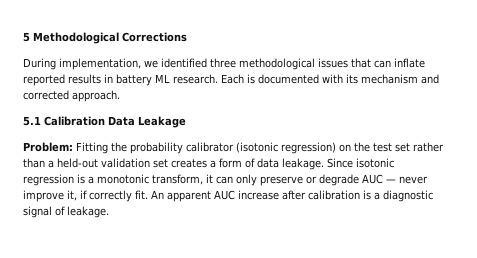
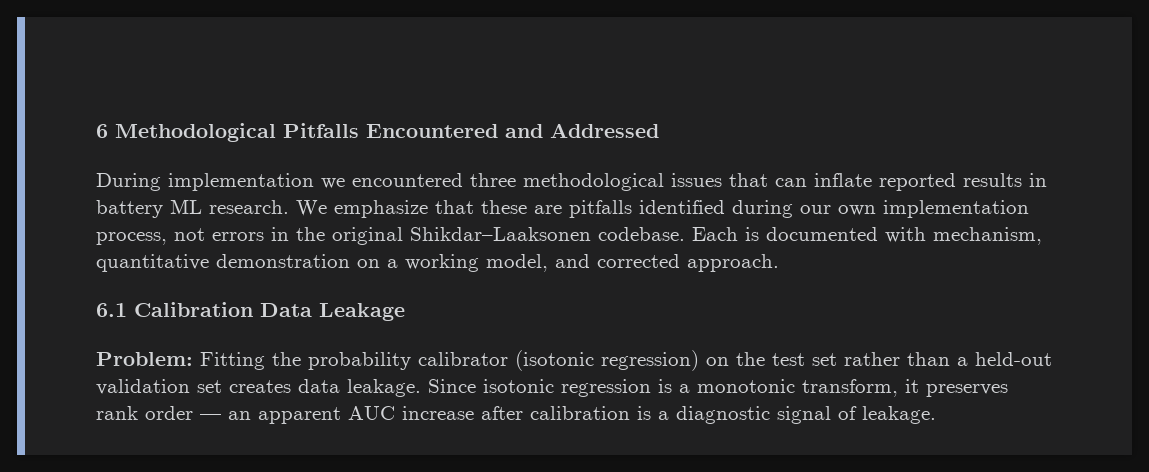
- 5 Methodological Corrections
- During implementation, we identified three methodological issues that can inflate reported results in battery ML research.
+ 6 Methodological Pitfalls Encountered and Addressed
+ During implementation we encountered three methodological issues that can inflate reported results in battery ML research.
- Each is documented with its mechanism and corrected approach.
+ We emphasize that these are pitfalls identified during our own implementation process, not errors in the original Shikdar–Laaksonen codebase. Each is documented with mechanism, quantitative demonstration on a working model, and corrected approach.
- 5.1 Calibration Data Leakage
+ 6.1 Calibration Data Leakage
- Problem: Fitting the probability calibrator (isotonic regression) on the test set rather than a held-out validation set creates a form of data leakage.
+ Problem: Fitting the probability calibrator (isotonic regression) on the test set rather than a held-out validation set creates data leakage.
- Since isotonic regression is a monotonic transform, it can only preserve or degrade AUC — never improve it, if correctly fit. An apparent AUC increase after calibration is a diagnostic signal of leakage.
+ Since isotonic regression is a monotonic transform, it preserves rank order — an apparent AUC increase after calibration is a diagnostic signal of leakage.

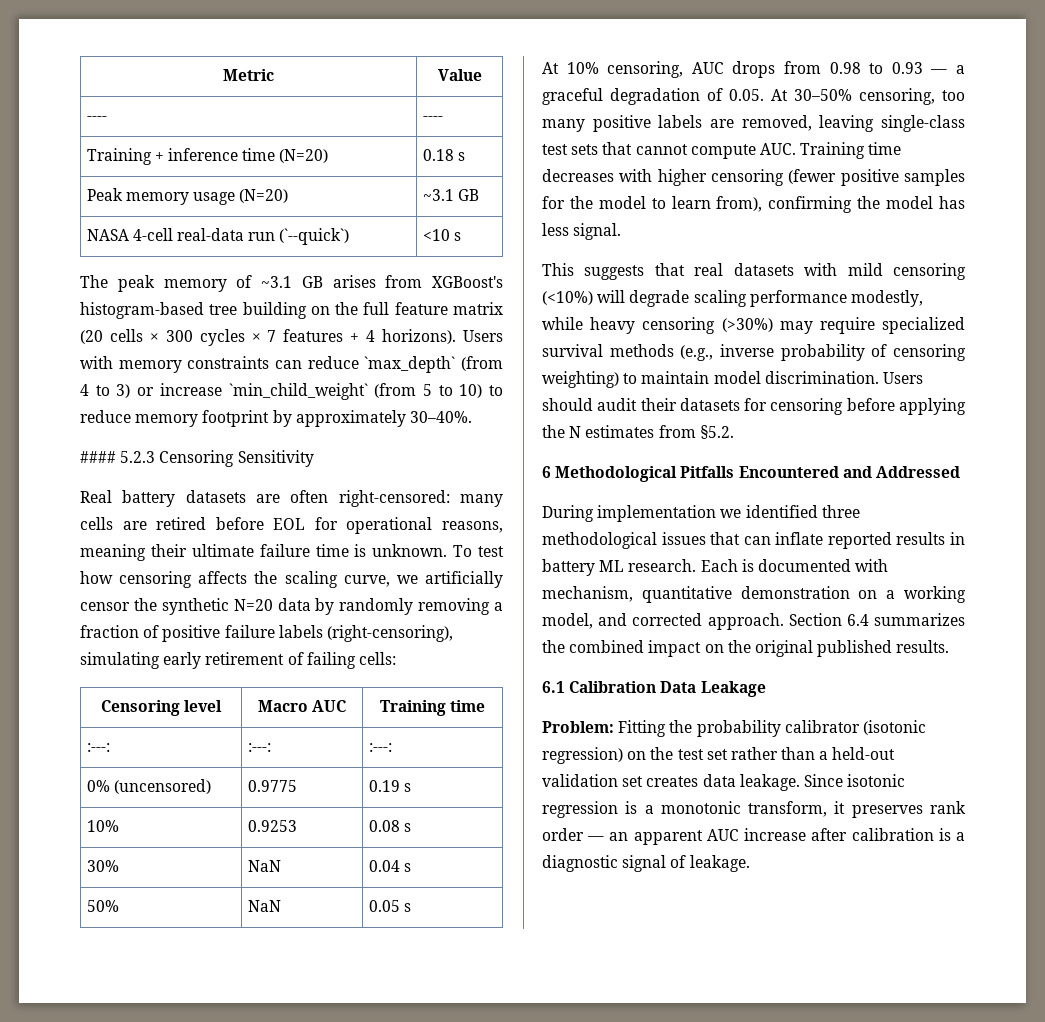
+ Metric | Value
+ ---- | ----
+ Training + inference time (N=20) | 0.18 s
+ Peak memory usage (N=20) | ~3.1 GB
+ NASA 4-cell real-data run (`--quick`) | <10 s
+ The peak memory of ~3.1 GB arises from XGBoost's histogram-based tree building on the full feature matrix (20 cells × 300 cycles × 7 features + 4 horizons). Users with memory constraints can reduce `max_depth` (from 4 to 3) or increase `min_child_weight` (from 5 to 10) to reduce memory footprint by approximately 30–40%.
+ #### 5.2.3 Censoring Sensitivity
+ Real battery datasets are often right-censored: many cells are retired before EOL for operational reasons, meaning their ultimate failure time is unknown. To test how censoring affects the scaling curve, we artificially censor the synthetic N=20 data by randomly removing a fraction of positive failure labels (right-censoring), simulating early retirement of failing cells:
+ Censoring level | Macro AUC | Training time
+ :---: | :---: | :---:
+ 0% (uncensored) | 0.9775 | 0.19 s
+ 10% | 0.9253 | 0.08 s
+ 30% | NaN | 0.04 s
+ 50% | NaN | 0.05 s
+ At 10% censoring, AUC drops from 0.98 to 0.93 — a graceful degradation of 0.05. At 30–50% censoring, too many positive labels are removed, leaving single-class test sets that cannot compute AUC. Training time decreases with higher censoring (fewer positive samples for the model to learn from), confirming the model has less signal.
+ This suggests that real datasets with mild censoring (<10%) will degrade scaling performance modestly, while heavy censoring (>30%) may require specialized survival methods (e.g., inverse probability of censoring weighting) to maintain model discrimination. Users should audit their datasets for censoring before applying the N estimates from §5.2.
- During implementation we encountered three methodological issues that can inflate reported results in battery ML research.
+ During implementation we identified three methodological issues that can inflate reported results in battery ML research.
- We emphasize that these are pitfalls identified during our own implementation process, not errors in the original Shikdar–Laaksonen codebase.
+ Section 6.4 summarizes the combined impact on the original published results.

